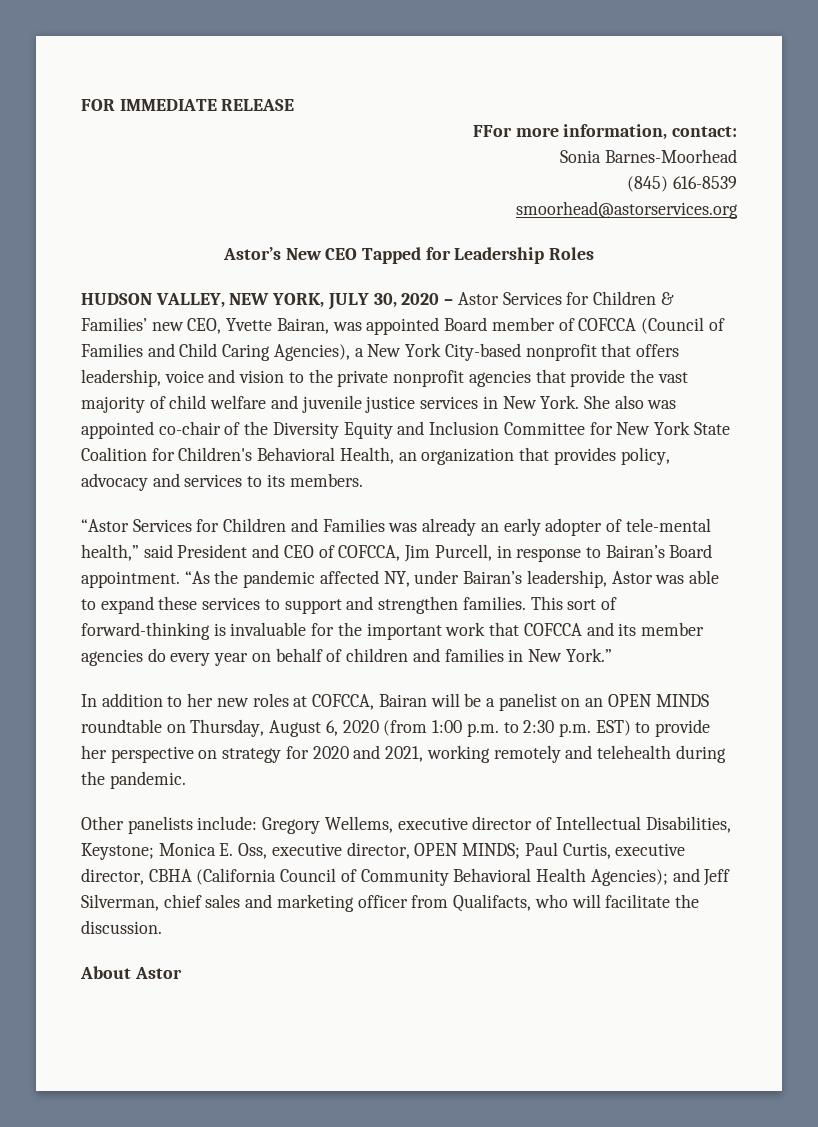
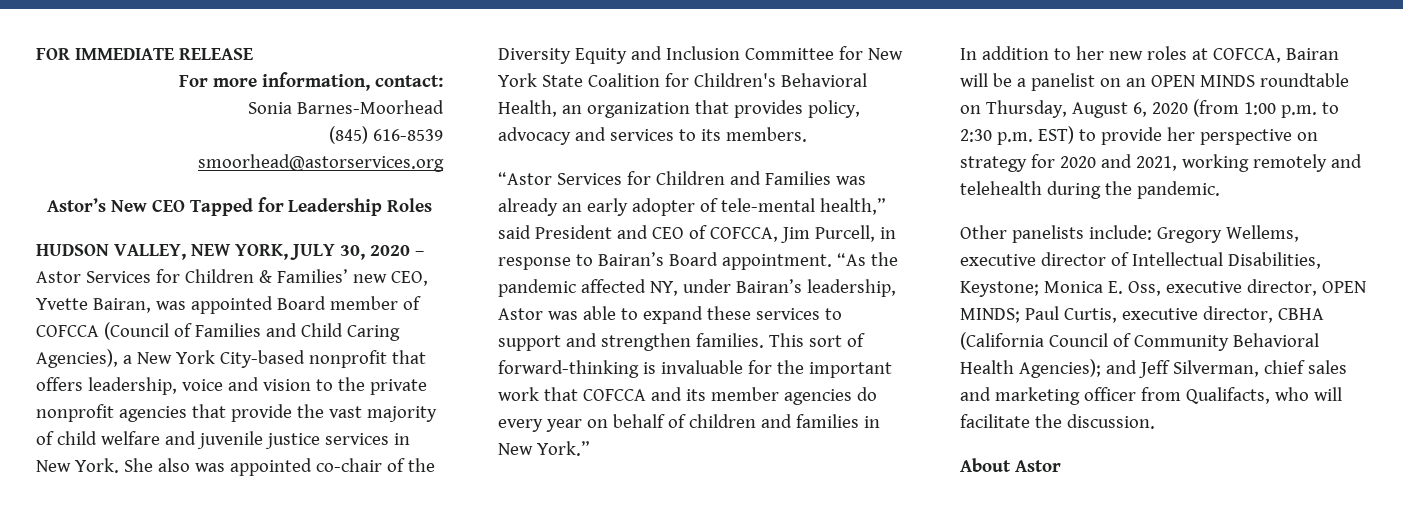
- FFor more information, contact:
+ For more information, contact:

